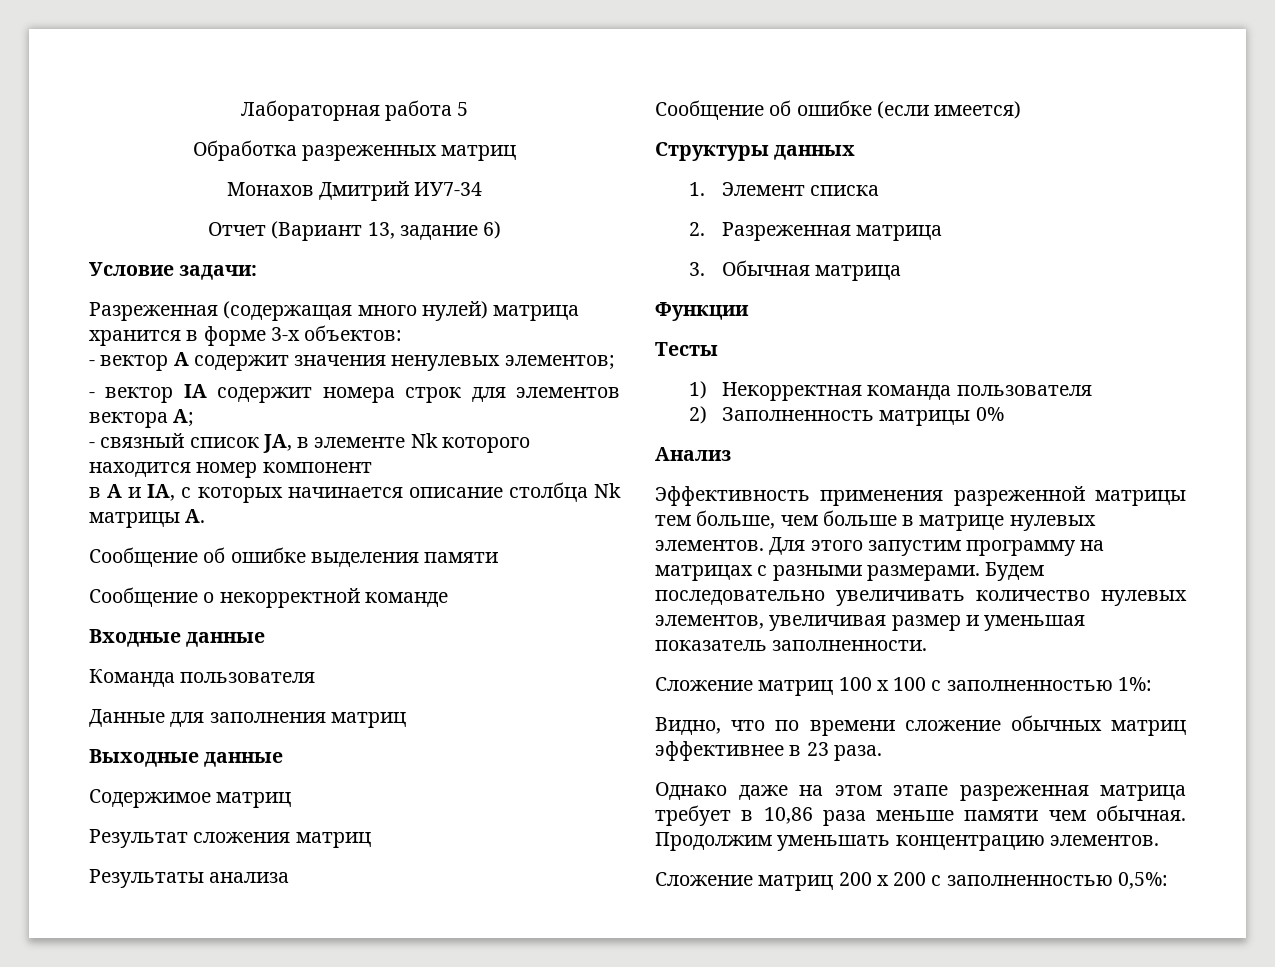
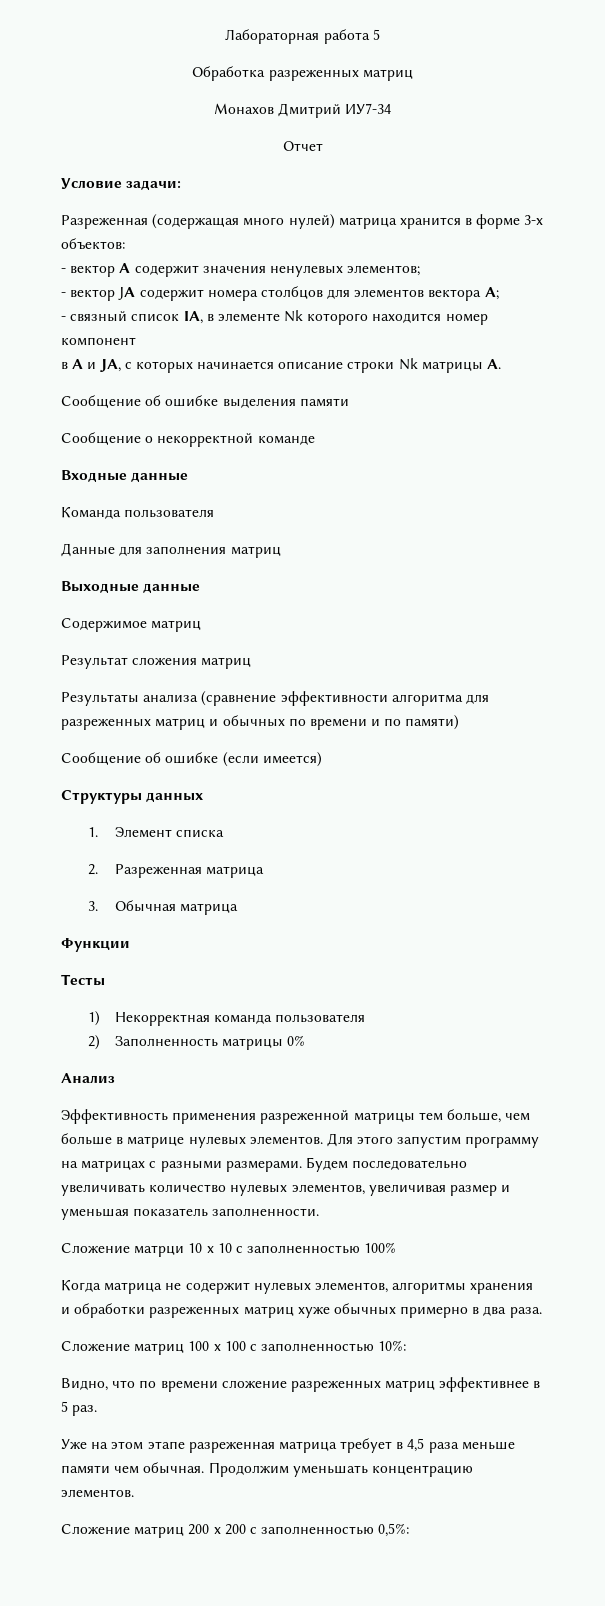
- Отчет (Вариант 13, задание 6)
+ Отчет
- - вектор IA содержит номера строк для элементов вектора A;
+ - вектор JA содержит номера столбцов для элементов вектора A;
- - связный список JA, в элементе Nk которого находится номер компонент
+ - связный список IA, в элементе Nk которого находится номер компонент
- в A и IA, с которых начинается описание столбца Nk матрицы A.
+ в A и JA, с которых начинается описание строки Nk матрицы A.
- Результаты анализа
+ Результаты анализа (сравнение эффективности алгоритма для разреженных матриц и обычных по времени и по памяти)
+ Сложение матрци 10 x 10 с заполненностью 100%
+ Когда матрица не содержит нулевых элементов, алгоритмы хранения и обработки разреженных матриц хуже обычных примерно в два раза.
- Сложение матриц 100 x 100 с заполненностью 1%:
+ Сложение матриц 100 x 100 с заполненностью 10%:
- Видно, что по времени сложение обычных матриц эффективнее в 23 раза.
- Однако даже на этом этапе разреженная матрица требует в 10,86 раза меньше памяти чем обычная.
+ Видно, что по времени сложение разреженных матриц эффективнее в 5 раз.
+ Уже на этом этапе разреженная матрица требует в 4,5 раза меньше памяти чем обычная.

